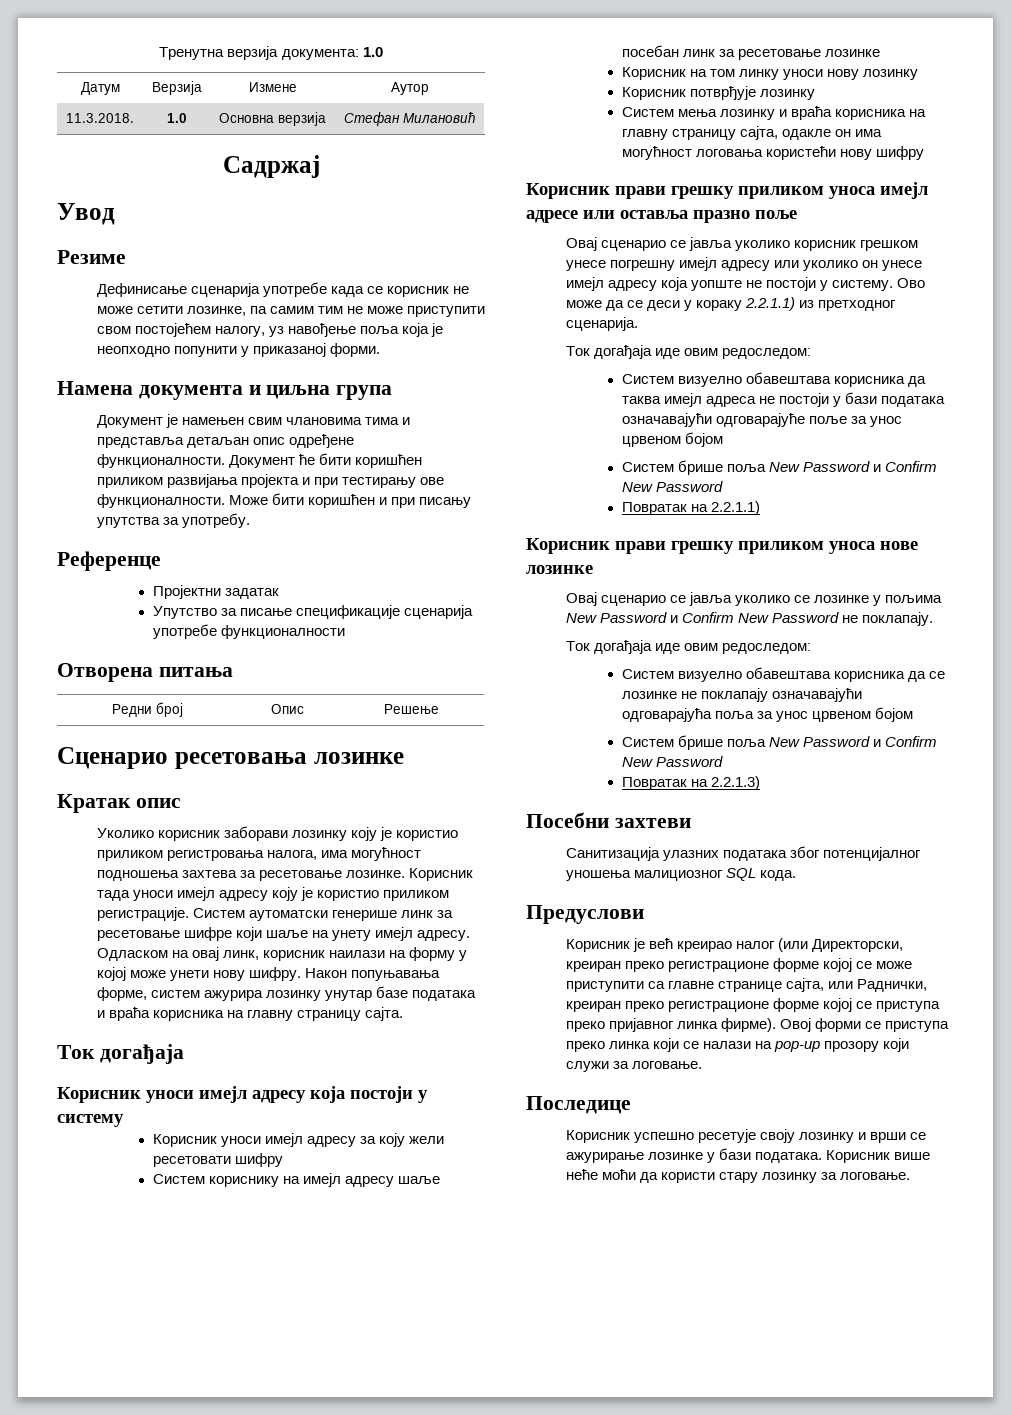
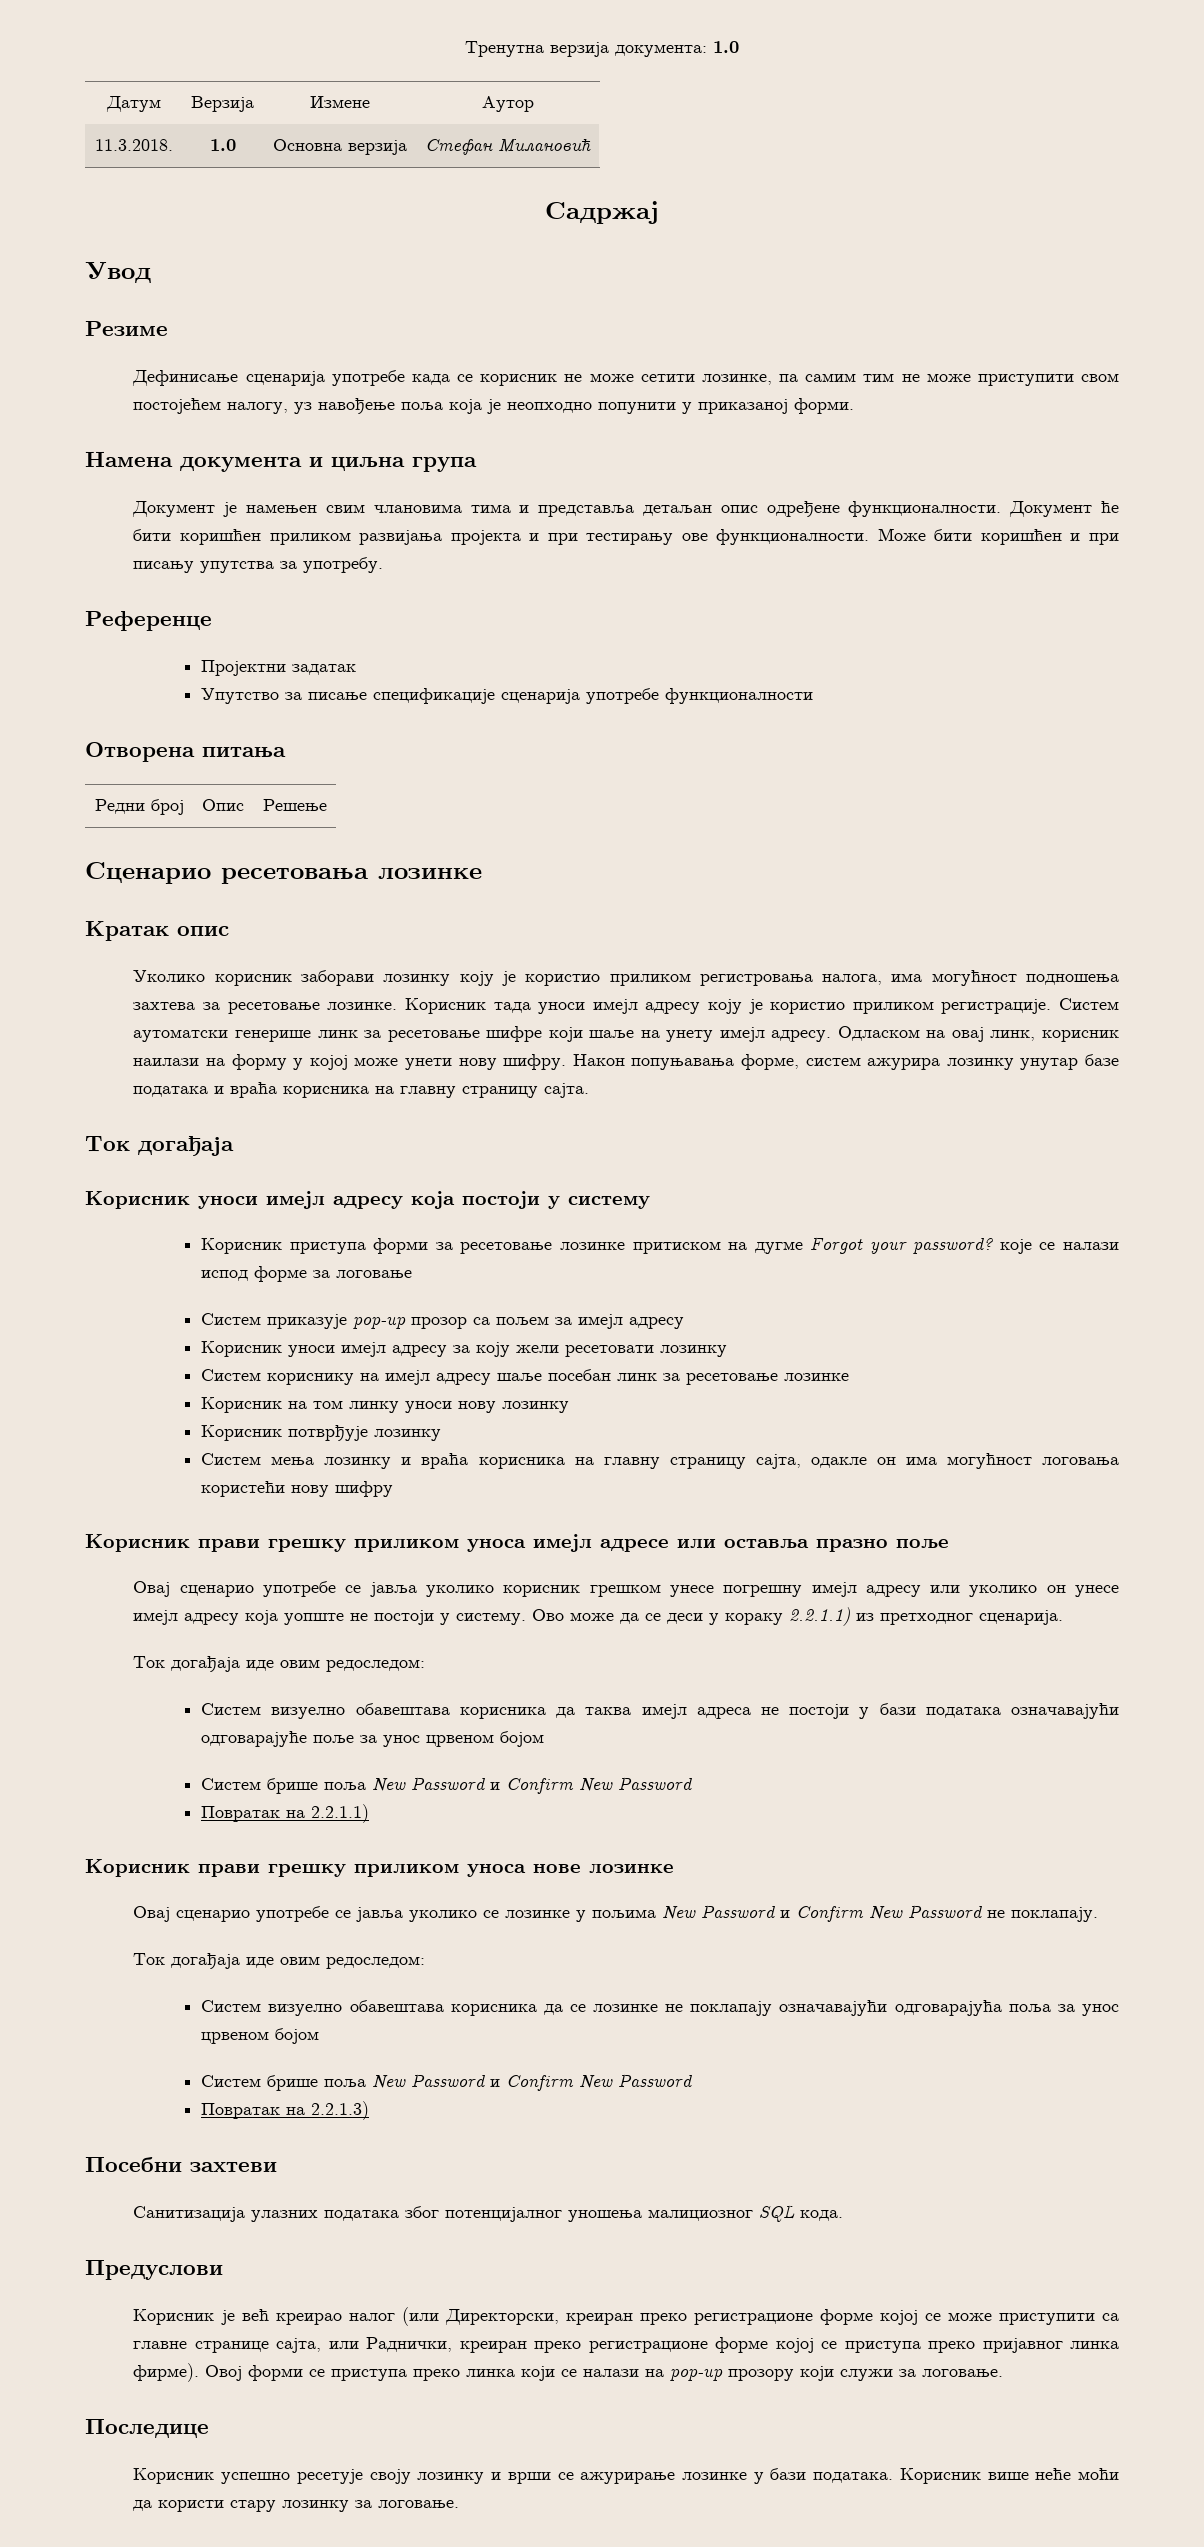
+ Корисник приступа форми за ресетовање лозинке притиском на дугме Forgot your password? које се налази испод форме за логовање
+ Систем приказује pop-up прозор са пољем за имејл адресу
- Корисник уноси имејл адресу за коју жели ресетовати шифру
+ Корисник уноси имејл адресу за коју жели ресетовати лозинку
- Овај сценарио се јавља уколико корисник грешком унесе погрешну имејл адресу или уколико он унесе имејл адресу која уопште не постоји у систему.
+ Овај сценарио употребе се јавља уколико корисник грешком унесе погрешну имејл адресу или уколико он унесе имејл адресу која уопште не постоји у систему.
- Овај сценарио се јавља уколико се лозинке у пољима New Password и Confirm New Password не поклапају.
+ Овај сценарио употребе се јавља уколико се лозинке у пољима New Password и Confirm New Password не поклапају.

